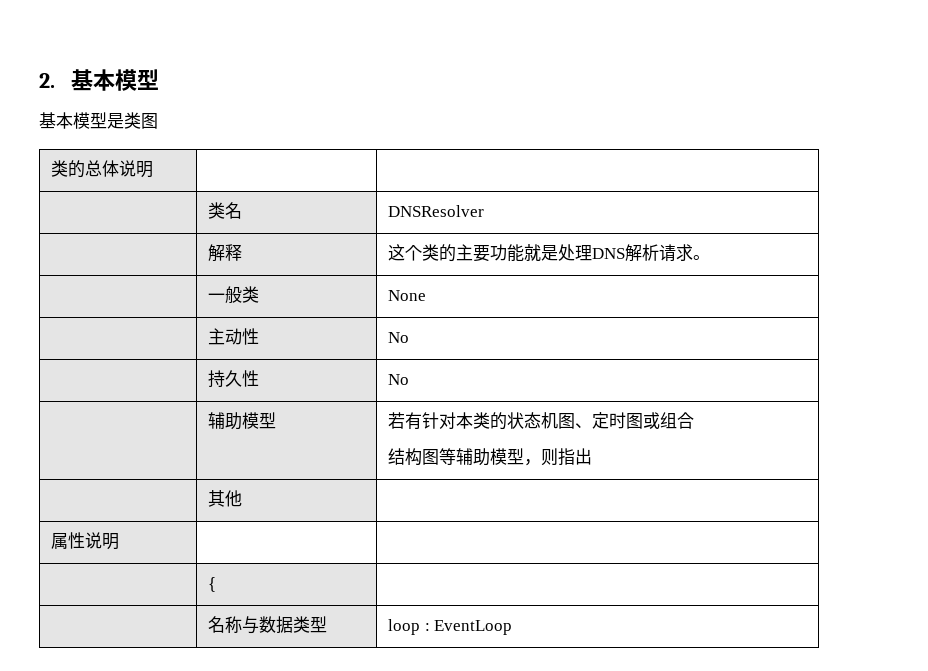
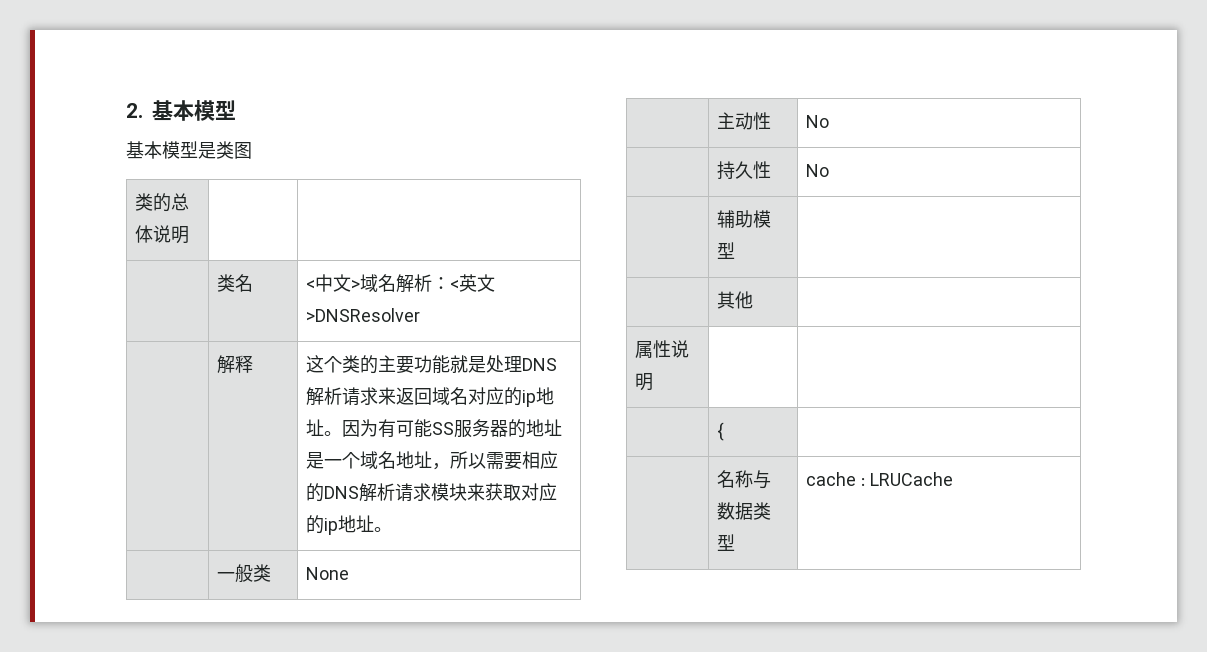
- | 类名 | DNSResolver
+ | 类名 | <中文>域名解析：<英文>DNSResolver
- | 解释 | 这个类的主要功能就是处理DNS解析请求。
+ | 解释 | 这个类的主要功能就是处理DNS解析请求来返回域名对应的ip地址。因为有可能SS服务器的地址是一个域名地址，所以需要相应的DNS解析请求模块来获取对应的ip地址。
- | 辅助模型 | 若有针对本类的状态机图、定时图或组合
- 结构图等辅助模型，则指出
+ | 辅助模型 |
- | 名称与数据类型 | loop : EventLoop
+ | 名称与数据类型 | cache : LRUCache

